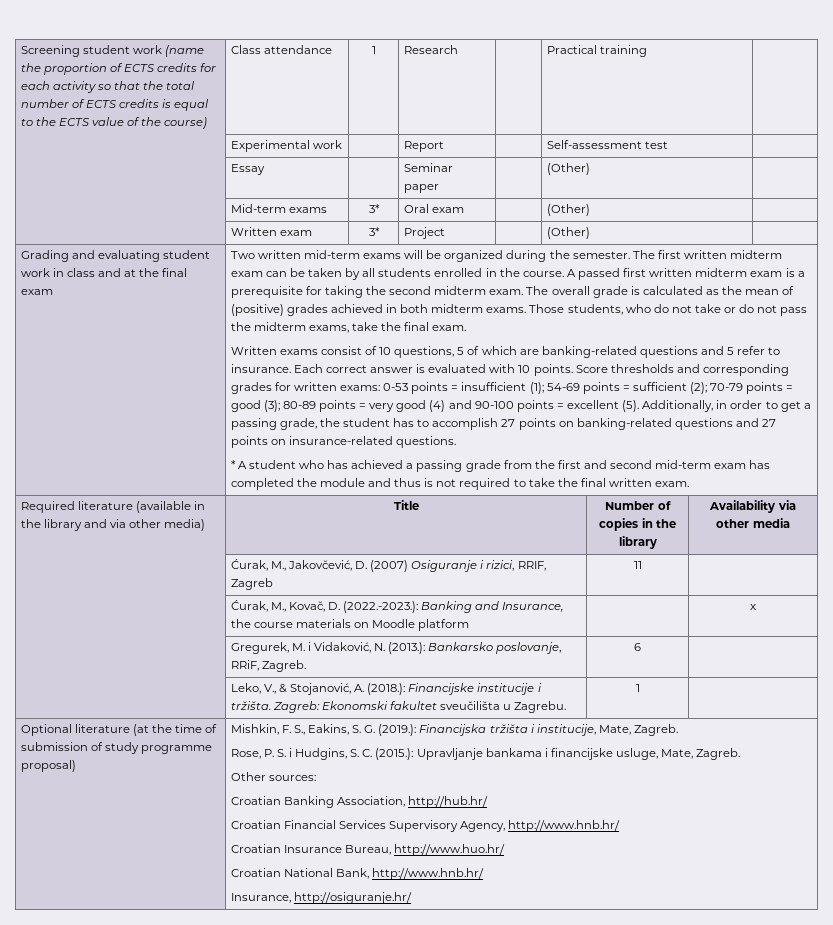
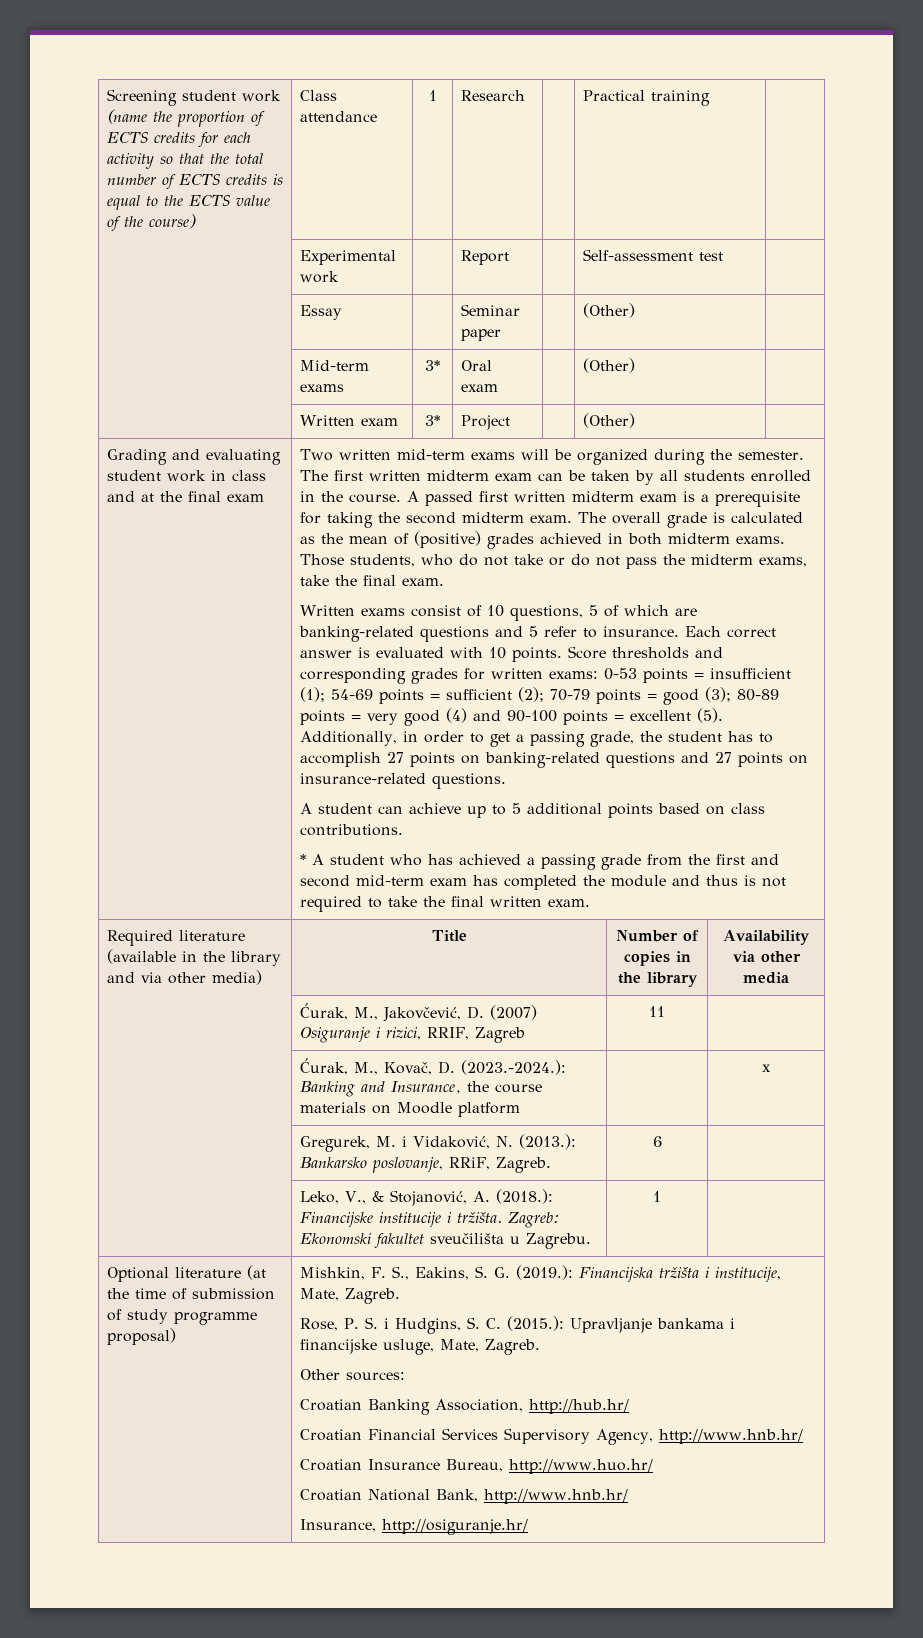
+ A student can achieve up to 5 additional points based on class contributions.
- | Ćurak, M., Kovač, D. (2022.-2023.): Banking and Insurance, the course materials on Moodle platform | | x
+ | Ćurak, M., Kovač, D. (2023.-2024.): Banking and Insurance, the course materials on Moodle platform | | x

